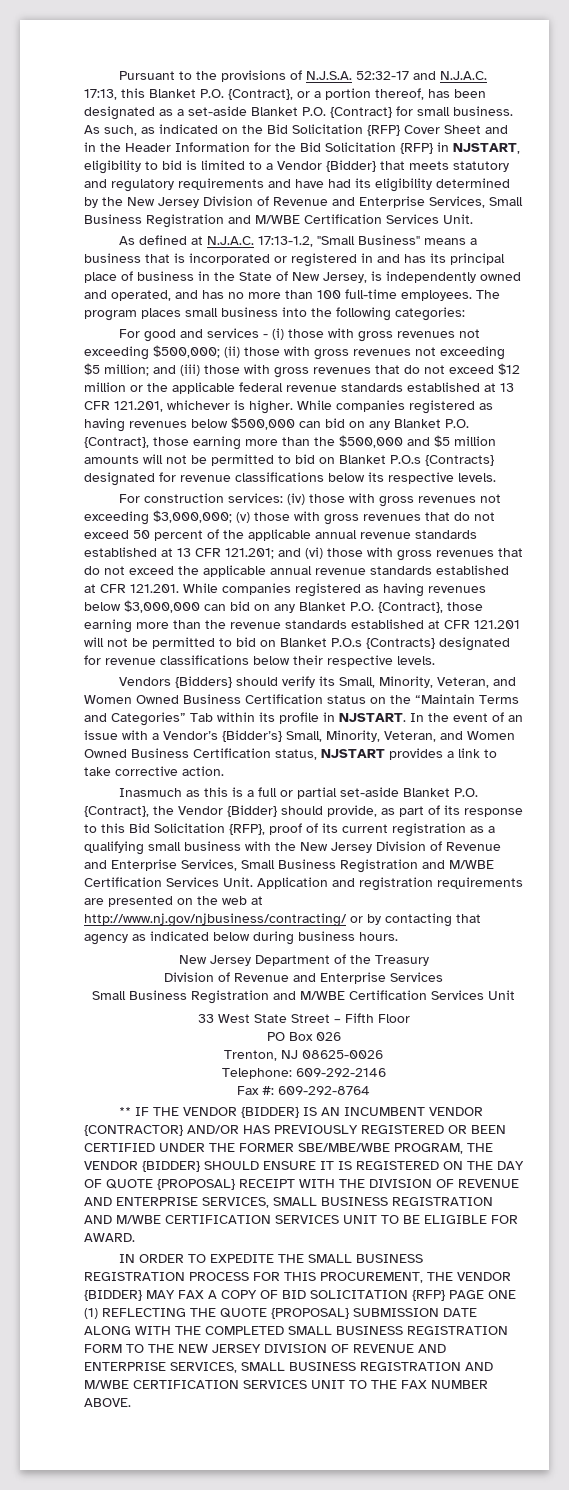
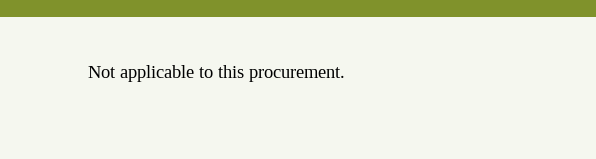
- Pursuant to the provisions of N.J.S.A. 52:32-17 and N.J.A.C. 17:13, this Blanket P.O. {Contract}, or a portion thereof, has been designated as a set-aside Blanket P.O. {Contract} for small business. As such, as indicated on the Bid Solicitation {RFP} Cover Sheet and in the Header Information for the Bid Solicitation {RFP} in NJSTART, eligibility to bid is limited to a Vendor {Bidder} that meets statutory and regulatory requirements and have had its eligibility determined by the New Jersey Division of Revenue and Enterprise Services, Small Business Registration and M/WBE Certification Services Unit.
- As defined at N.J.A.C. 17:13-1.2, "Small Business" means a business that is incorporated or registered in and has its principal place of business in the State of New Jersey, is independently owned and operated, and has no more than 100 full-time employees. The program places small business into the following categories:
- For good and services - (i) those with gross revenues not exceeding $500,000; (ii) those with gross revenues not exceeding $5 million; and (iii) those with gross revenues that do not exceed $12 million or the applicable federal revenue standards established at 13 CFR 121.201, whichever is higher. While companies registered as having revenues below $500,000 can bid on any Blanket P.O. {Contract}, those earning more than the $500,000 and $5 million amounts will not be permitted to bid on Blanket P.O.s {Contracts} designated for revenue classifications below its respective levels.
- For construction services: (iv) those with gross revenues not exceeding $3,000,000; (v) those with gross revenues that do not exceed 50 percent of the applicable annual revenue standards established at 13 CFR 121.201; and (vi) those with gross revenues that do not exceed the applicable annual revenue standards established at CFR 121.201. While companies registered as having revenues below $3,000,000 can bid on any Blanket P.O. {Contract}, those earning more than the revenue standards established at CFR 121.201 will not be permitted to bid on Blanket P.O.s {Contracts} designated for revenue classifications below their respective levels.
- Vendors {Bidders} should verify its Small, Minority, Veteran, and Women Owned Business Certification status on the “Maintain Terms and Categories” Tab within its profile in NJSTART. In the event of an issue with a Vendor’s {Bidder’s} Small, Minority, Veteran, and Women Owned Business Certification status, NJSTART provides a link to take corrective action.
- Inasmuch as this is a full or partial set-aside Blanket P.O. {Contract}, the Vendor {Bidder} should provide, as part of its response to this Bid Solicitation {RFP}, proof of its current registration as a qualifying small business with the New Jersey Division of Revenue and Enterprise Services, Small Business Registration and M/WBE Certification Services Unit. Application and registration requirements are presented on the web at http://www.nj.gov/njbusiness/contracting/ or by contacting that agency as indicated below during business hours.
- New Jersey Department of the Treasury
- Division of Revenue and Enterprise Services
- Small Business Registration and M/WBE Certification Services Unit
- 33 West State Street – Fifth Floor
- PO Box 026
- Trenton, NJ 08625-0026
- Telephone: 609-292-2146
- Fax #: 609-292-8764
- ** IF THE VENDOR {BIDDER} IS AN INCUMBENT VENDOR {CONTRACTOR} AND/OR HAS PREVIOUSLY REGISTERED OR BEEN CERTIFIED UNDER THE FORMER SBE/MBE/WBE PROGRAM, THE VENDOR {BIDDER} SHOULD ENSURE IT IS REGISTERED ON THE DAY OF QUOTE {PROPOSAL} RECEIPT WITH THE DIVISION OF REVENUE AND ENTERPRISE SERVICES, SMALL BUSINESS REGISTRATION AND M/WBE CERTIFICATION SERVICES UNIT TO BE ELIGIBLE FOR AWARD.
- IN ORDER TO EXPEDITE THE SMALL BUSINESS REGISTRATION PROCESS FOR THIS PROCUREMENT, THE VENDOR {BIDDER} MAY FAX A COPY OF BID SOLICITATION {RFP} PAGE ONE (1) REFLECTING THE QUOTE {PROPOSAL} SUBMISSION DATE ALONG WITH THE COMPLETED SMALL BUSINESS REGISTRATION FORM TO THE NEW JERSEY DIVISION OF REVENUE AND ENTERPRISE SERVICES, SMALL BUSINESS REGISTRATION AND M/WBE CERTIFICATION SERVICES UNIT TO THE FAX NUMBER ABOVE.
+ Not applicable to this procurement.

